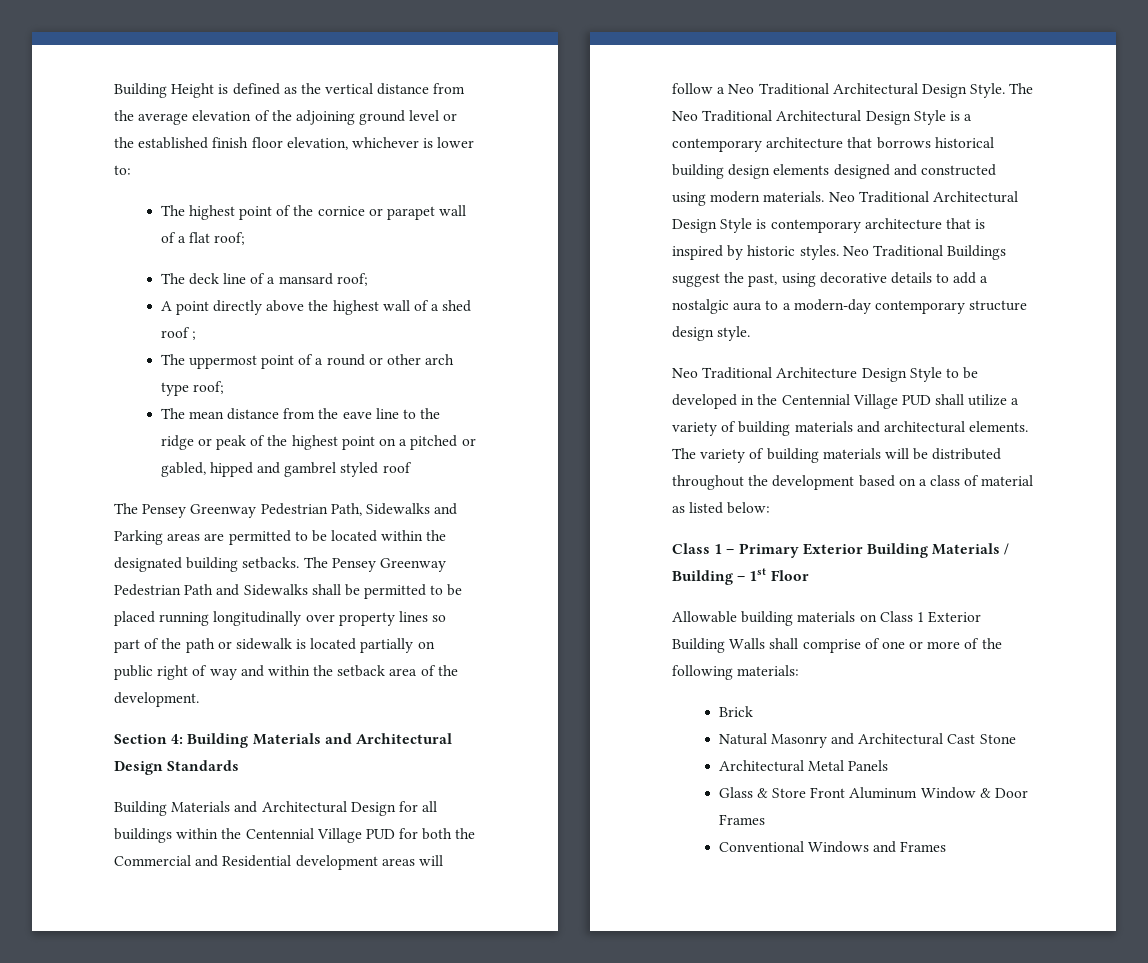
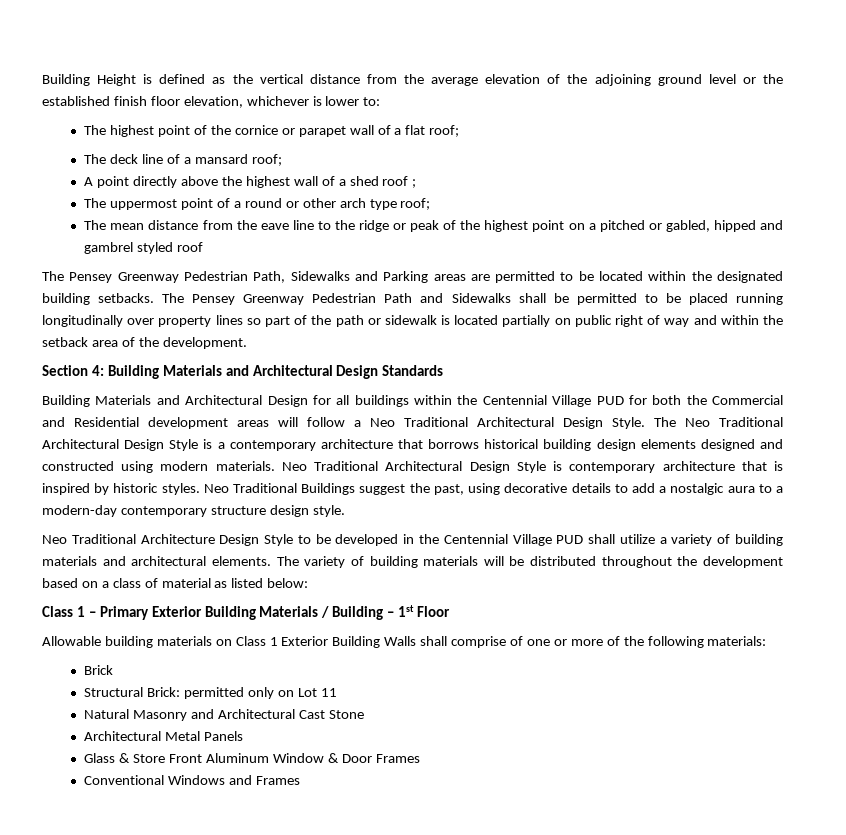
+ Structural Brick: permitted only on Lot 11

